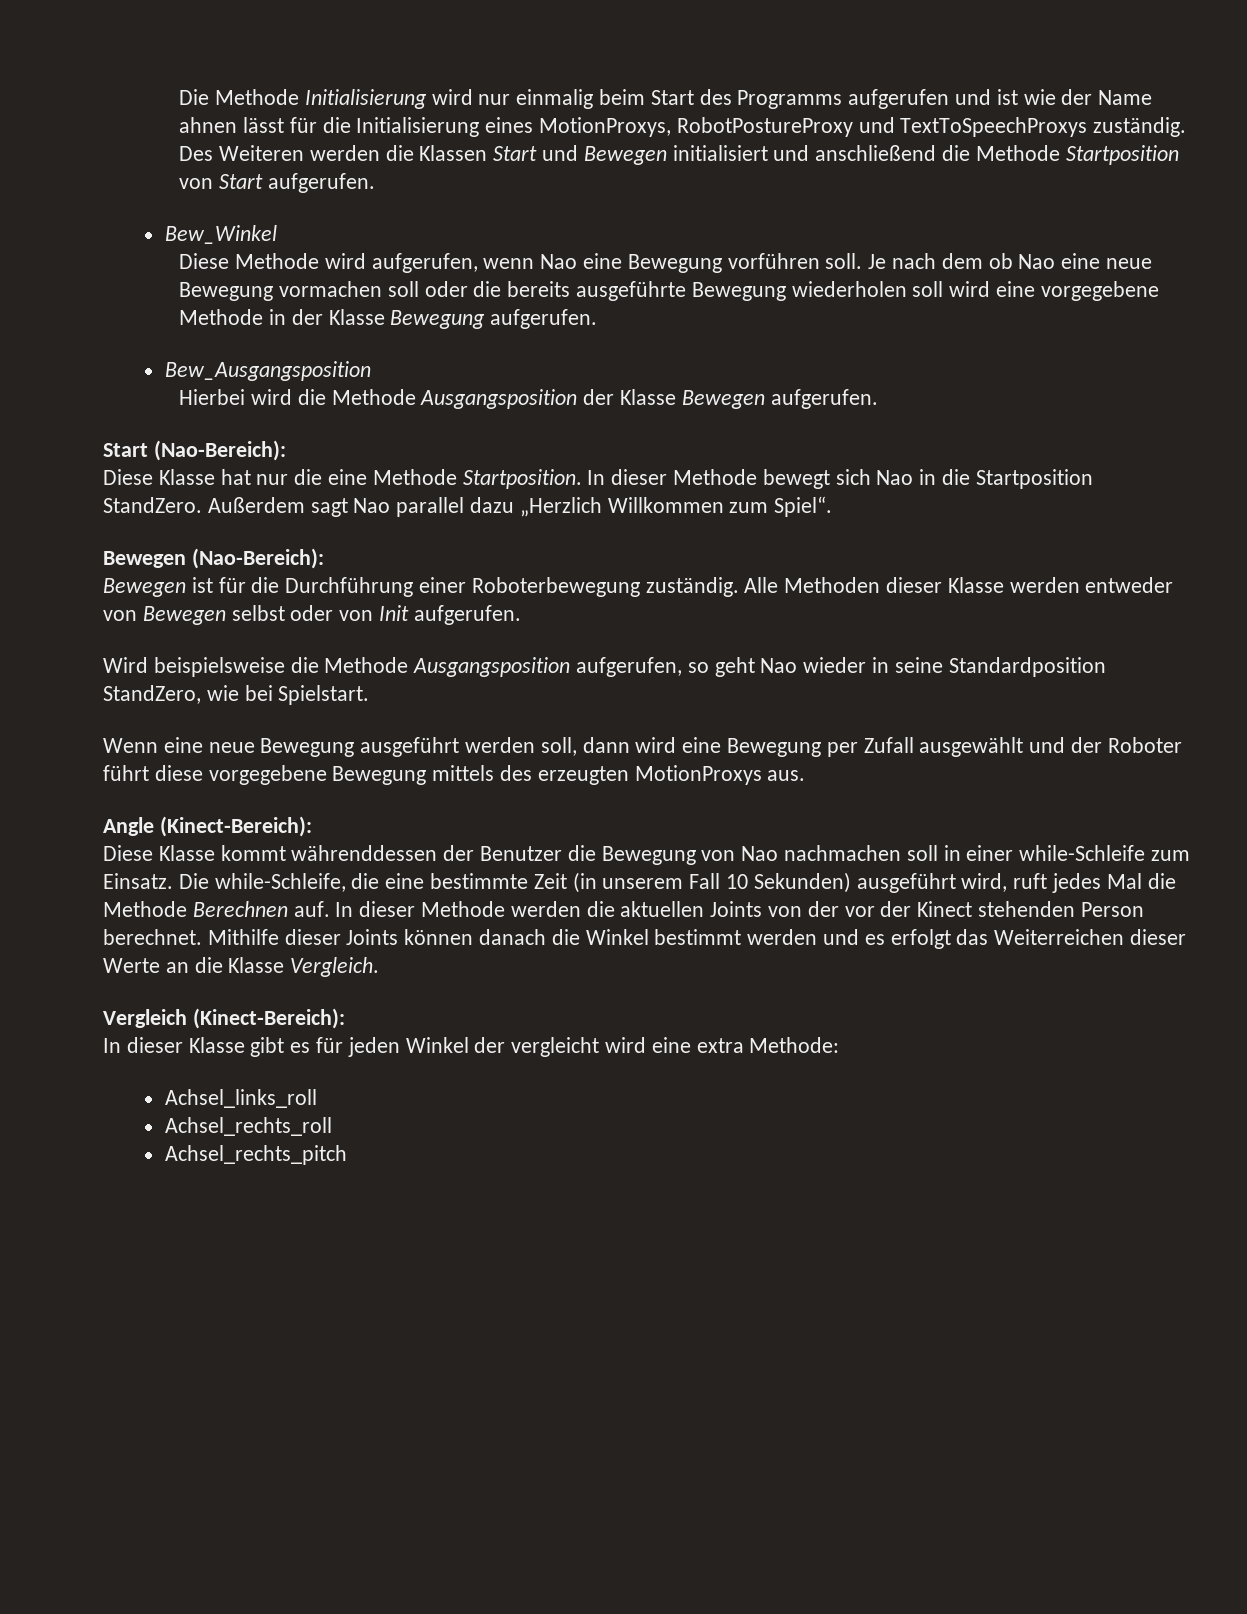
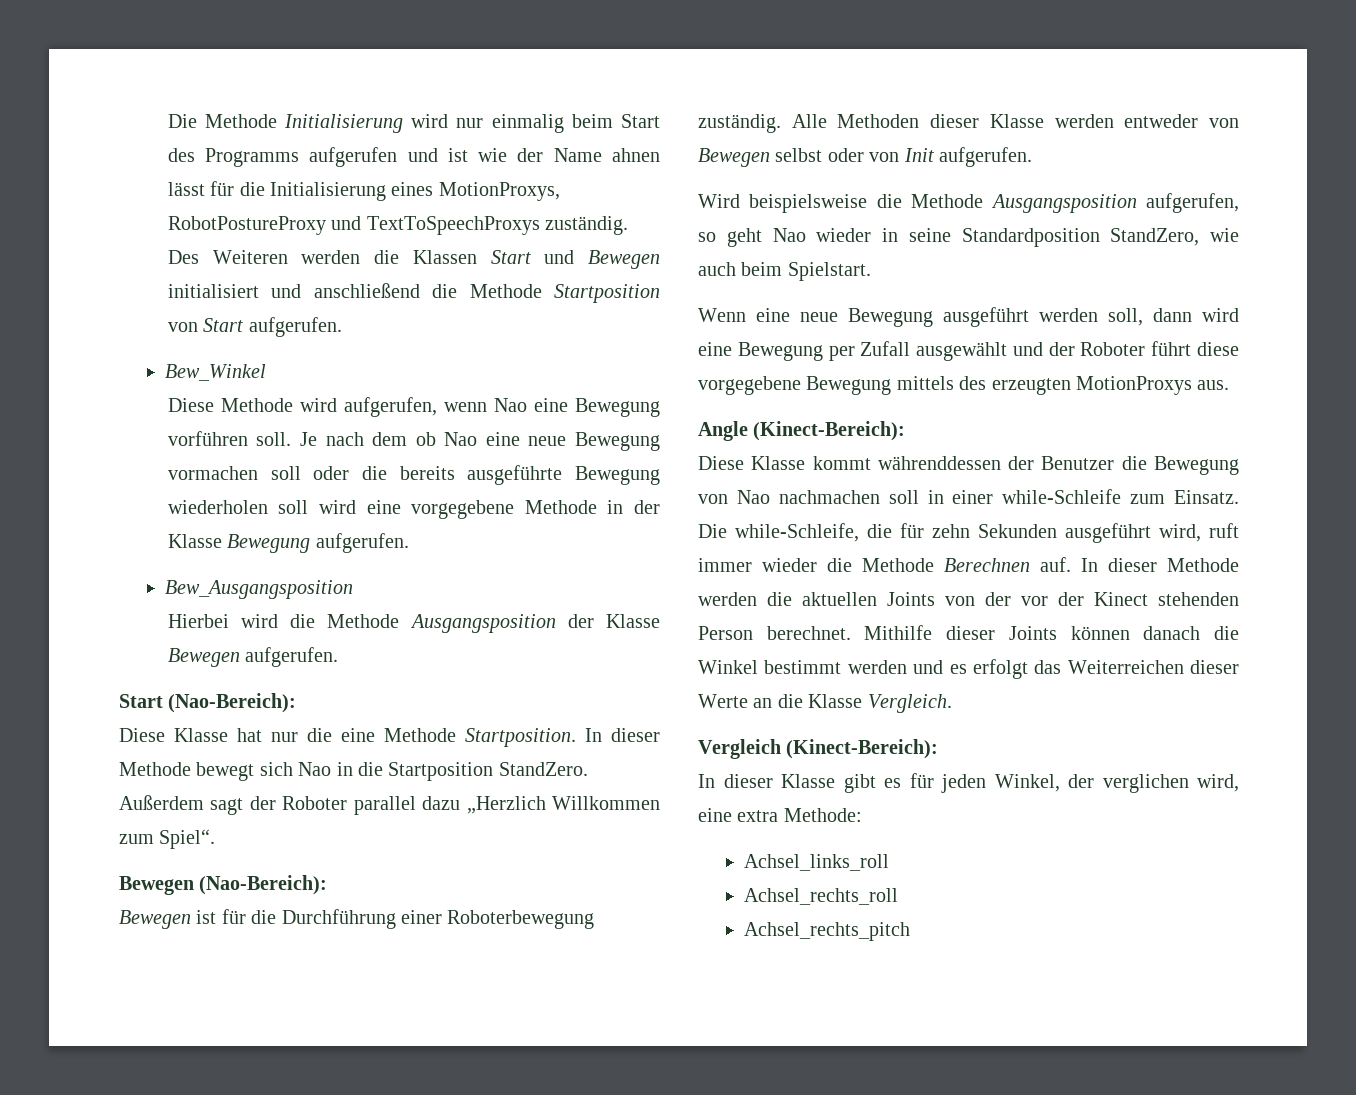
- Außerdem sagt Nao parallel dazu „Herzlich Willkommen zum Spiel“.
+ Außerdem sagt der Roboter parallel dazu „Herzlich Willkommen zum Spiel“.
- Wird beispielsweise die Methode Ausgangsposition aufgerufen, so geht Nao wieder in seine Standardposition StandZero, wie bei Spielstart.
+ Wird beispielsweise die Methode Ausgangsposition aufgerufen, so geht Nao wieder in seine Standardposition StandZero, wie auch beim Spielstart.
- Die while-Schleife, die eine bestimmte Zeit (in unserem Fall 10 Sekunden) ausgeführt wird, ruft jedes Mal die Methode Berechnen auf.
+ Die while-Schleife, die für zehn Sekunden ausgeführt wird, ruft immer wieder die Methode Berechnen auf.
- In dieser Klasse gibt es für jeden Winkel der vergleicht wird eine extra Methode:
+ In dieser Klasse gibt es für jeden Winkel, der verglichen wird, eine extra Methode:

